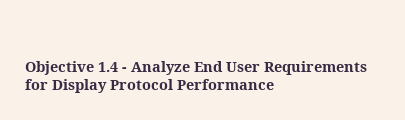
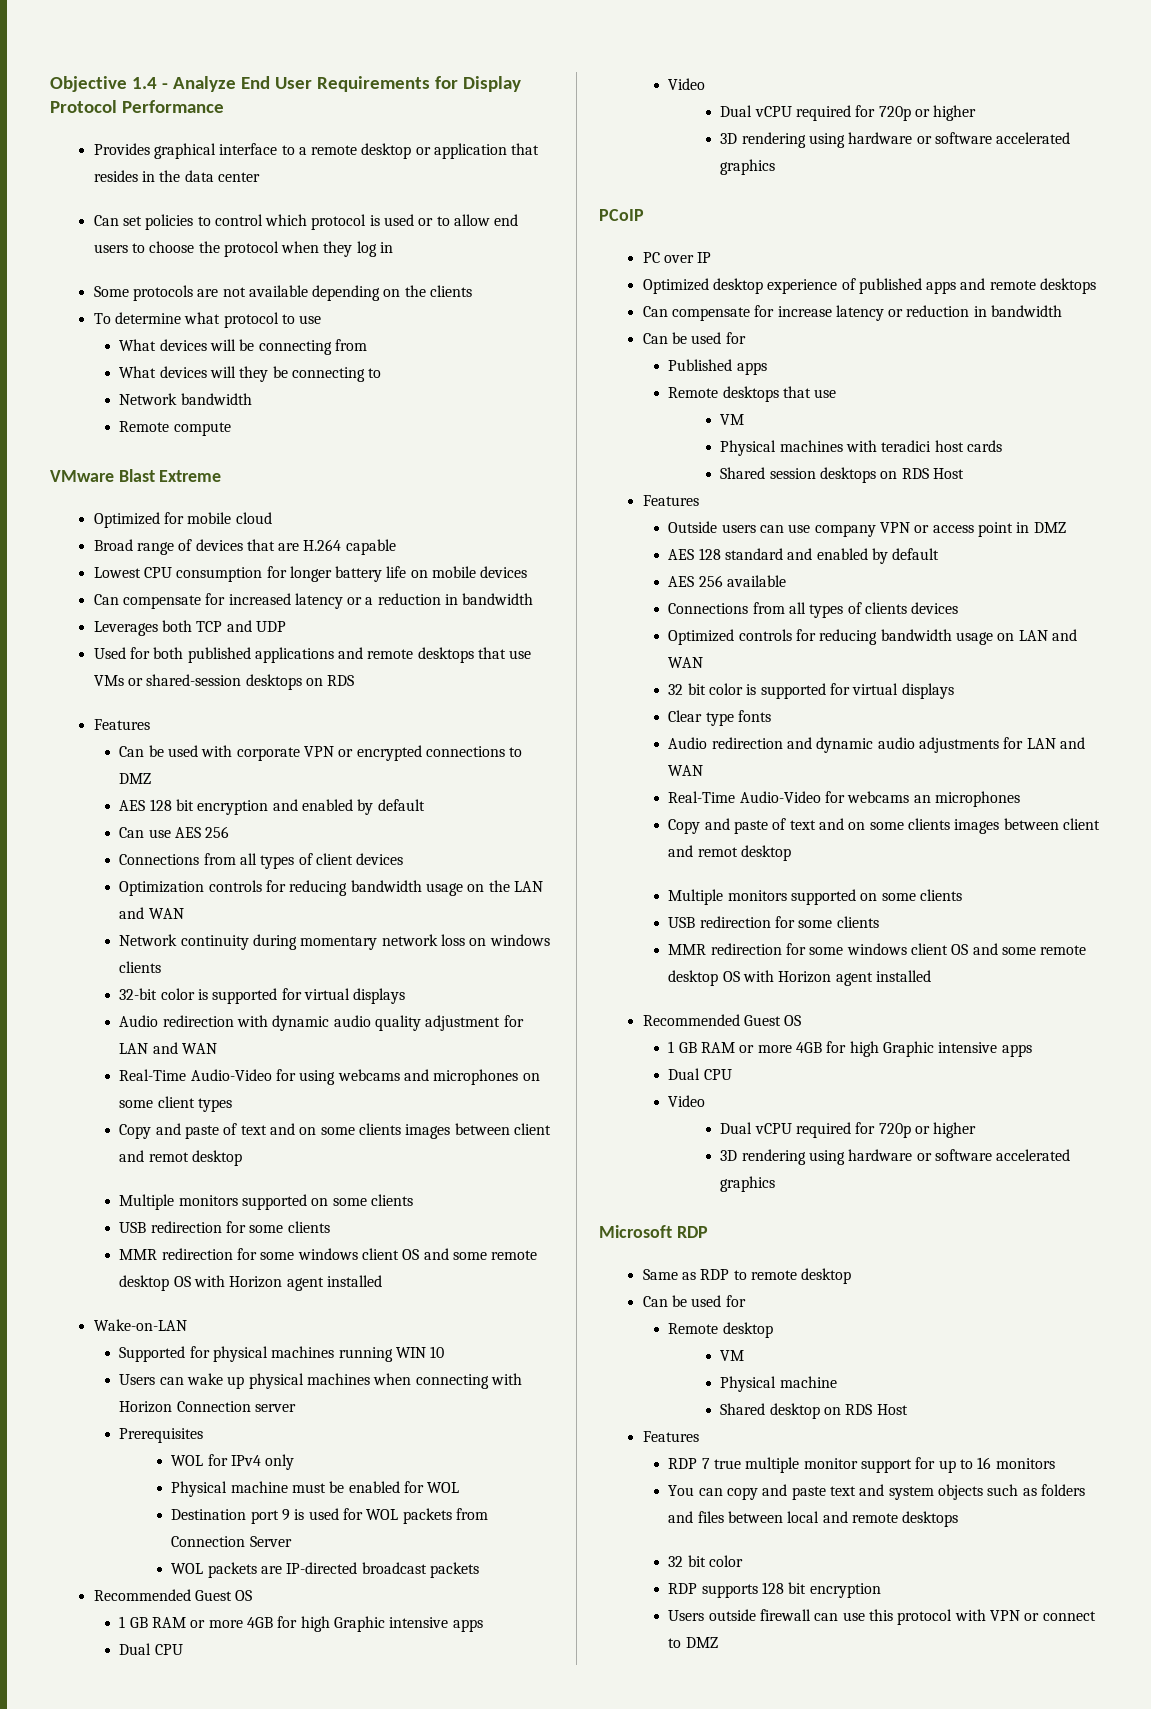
+ Provides graphical interface to a remote desktop or application that resides in the data center
+ Can set policies to control which protocol is used or to allow end users to choose the protocol when they log in
+ Some protocols are not available depending on the clients
+ To determine what protocol to use
+ What devices will be connecting from
+ What devices will they be connecting to
+ Network bandwidth
+ Remote compute
+ VMware Blast Extreme
+ Optimized for mobile cloud
+ Broad range of devices that are H.264 capable
+ Lowest CPU consumption for longer battery life on mobile devices
+ Can compensate for increased latency or a reduction in bandwidth
+ Leverages both TCP and UDP
+ Used for both published applications and remote desktops that use VMs or shared-session desktops on RDS
+ Features
+ Can be used with corporate VPN or encrypted connections to DMZ
+ AES 128 bit encryption and enabled by default
+ Can use AES 256
+ Connections from all types of client devices
+ Optimization controls for reducing bandwidth usage on the LAN and WAN
+ Network continuity during momentary network loss on windows clients
+ 32-bit color is supported for virtual displays
+ Audio redirection with dynamic audio quality adjustment for LAN and WAN
+ Real-Time Audio-Video for using webcams and microphones on some client types
+ Copy and paste of text and on some clients images between client and remot desktop
+ Multiple monitors supported on some clients
+ USB redirection for some clients
+ MMR redirection for some windows client OS and some remote desktop OS with Horizon agent installed
+ Wake-on-LAN
+ Supported for physical machines running WIN 10
+ Users can wake up physical machines when connecting with Horizon Connection server
+ Prerequisites
+ WOL for IPv4 only
+ Physical machine must be enabled for WOL
+ Destination port 9 is used for WOL packets from Connection Server
+ WOL packets are IP-directed broadcast packets
+ Recommended Guest OS
+ 1 GB RAM or more 4GB for high Graphic intensive apps
+ Dual CPU
+ Video
+ Dual vCPU required for 720p or higher
+ 3D rendering using hardware or software accelerated graphics
+ PCoIP
+ PC over IP
+ Optimized desktop experience of published apps and remote desktops
+ Can compensate for increase latency or reduction in bandwidth
+ Can be used for
+ Published apps
+ Remote desktops that use
+ VM
+ Physical machines with teradici host cards
+ Shared session desktops on RDS Host
+ Features
+ Outside users can use company VPN or access point in DMZ
+ AES 128 standard and enabled by default
+ AES 256 available
+ Connections from all types of clients devices
+ Optimized controls for reducing bandwidth usage on LAN and WAN
+ 32 bit color is supported for virtual displays
+ Clear type fonts
+ Audio redirection and dynamic audio adjustments for LAN and WAN
+ Real-Time Audio-Video for webcams an microphones
+ Copy and paste of text and on some clients images between client and remot desktop
+ Multiple monitors supported on some clients
+ USB redirection for some clients
+ MMR redirection for some windows client OS and some remote desktop OS with Horizon agent installed
+ Recommended Guest OS
+ 1 GB RAM or more 4GB for high Graphic intensive apps
+ Dual CPU
+ Video
+ Dual vCPU required for 720p or higher
+ 3D rendering using hardware or software accelerated graphics
+ Microsoft RDP
+ Same as RDP to remote desktop
+ Can be used for
+ Remote desktop
+ VM
+ Physical machine
+ Shared desktop on RDS Host
+ Features
+ RDP 7 true multiple monitor support for up to 16 monitors
+ You can copy and paste text and system objects such as folders and files between local and remote desktops
+ 32 bit color
+ RDP supports 128 bit encryption
+ Users outside firewall can use this protocol with VPN or connect to DMZ

